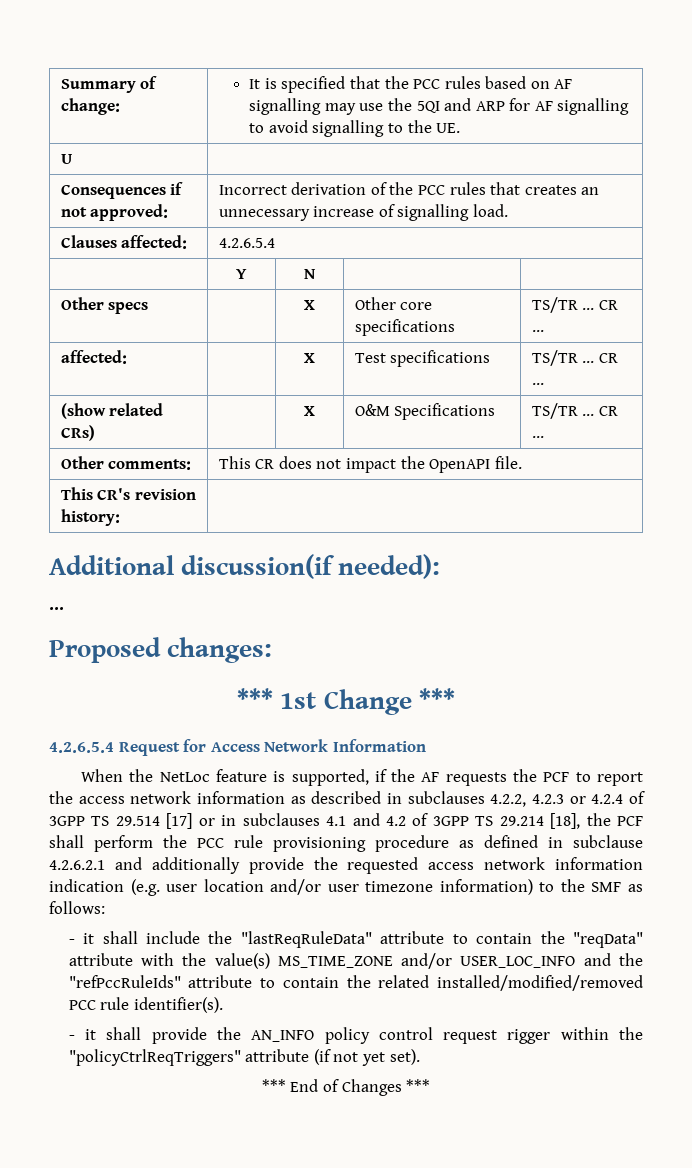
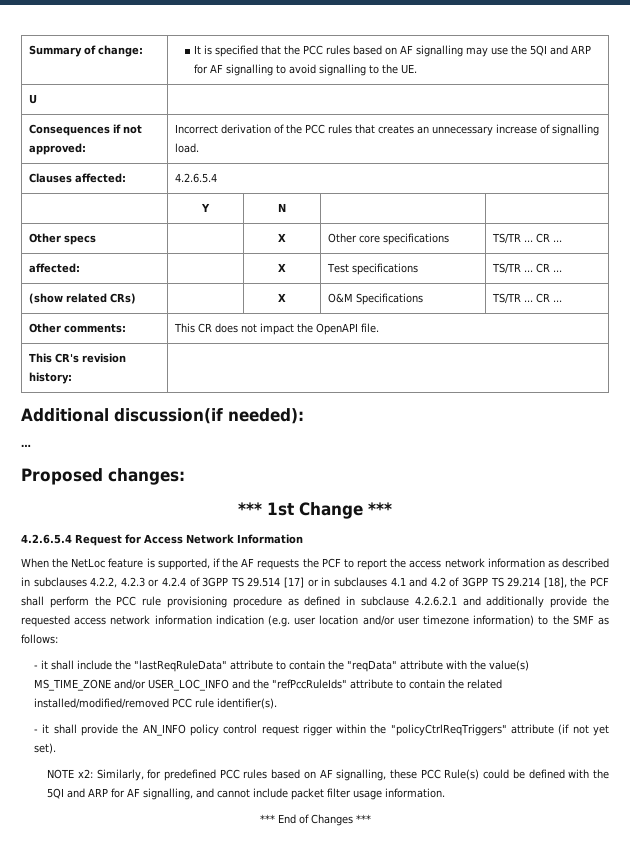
+ NOTE x2: Similarly, for predefined PCC rules based on AF signalling, these PCC Rule(s) could be defined with the 5QI and ARP for AF signalling, and cannot include packet filter usage information.

